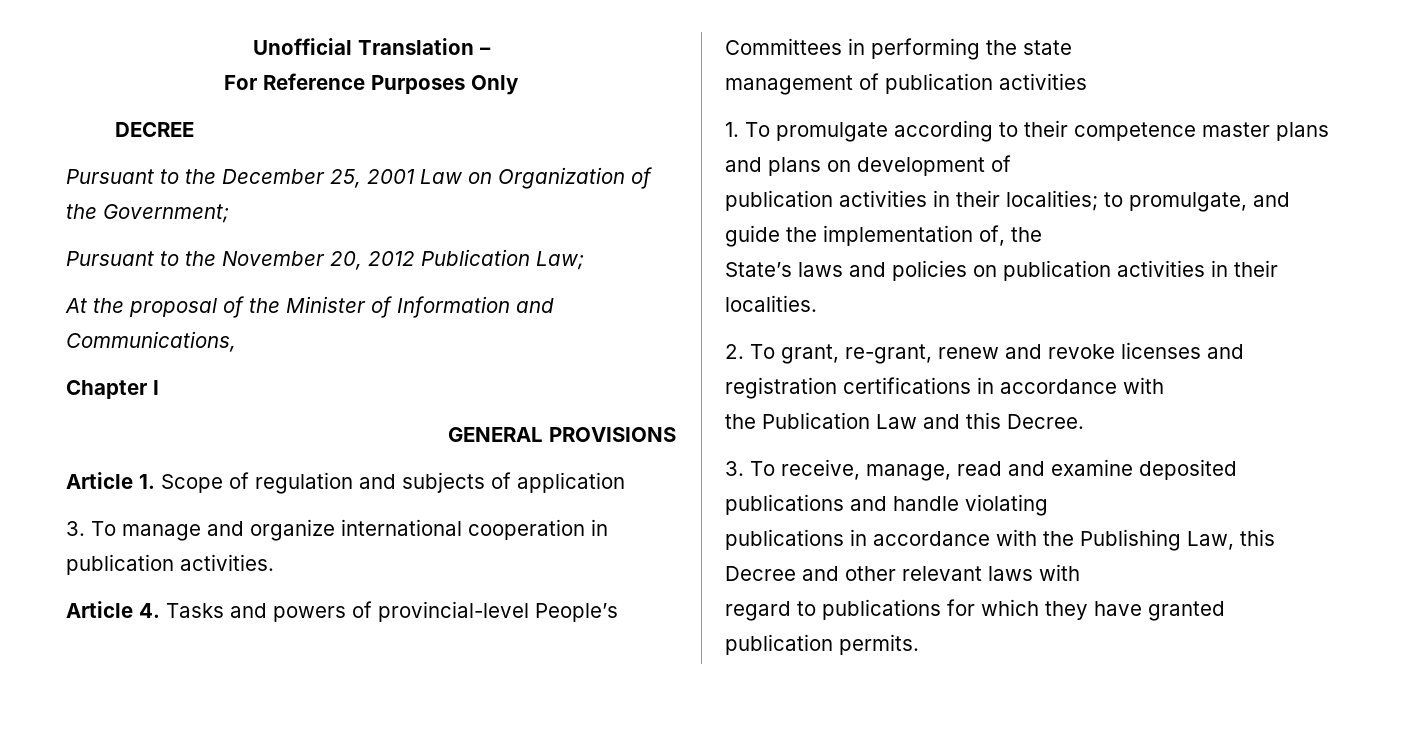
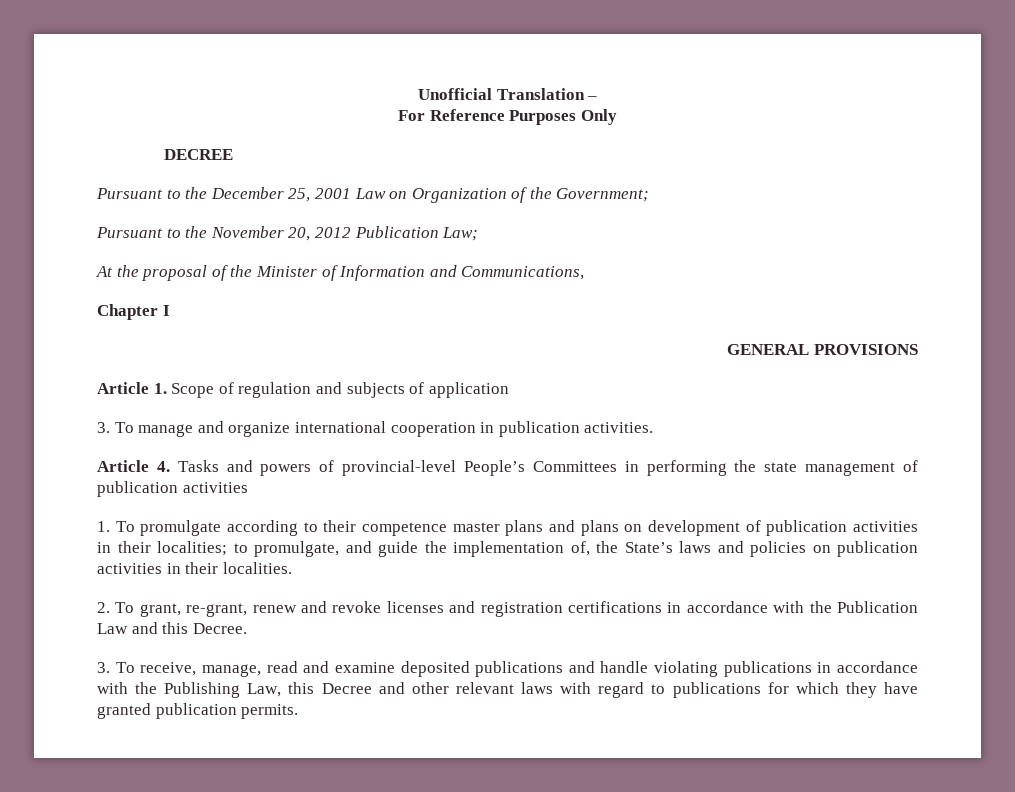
- Article 4. Tasks and powers of provincial-level People’s Committees in performing the state
- management of publication activities
+ Article 4. Tasks and powers of provincial-level People’s Committees in performing the state management of publication activities
- 1. To promulgate according to their competence master plans and plans on development of
- publication activities in their localities; to promulgate, and guide the implementation of, the
- State’s laws and policies on publication activities in their localities.
+ 1. To promulgate according to their competence master plans and plans on development of publication activities in their localities; to promulgate, and guide the implementation of, the State’s laws and policies on publication activities in their localities.
- 2. To grant, re-grant, renew and revoke licenses and registration certifications in accordance with
- the Publication Law and this Decree.
+ 2. To grant, re-grant, renew and revoke licenses and registration certifications in accordance with the Publication Law and this Decree.
- 3. To receive, manage, read and examine deposited publications and handle violating
- publications in accordance with the Publishing Law, this Decree and other relevant laws with
- regard to publications for which they have granted publication permits.
+ 3. To receive, manage, read and examine deposited publications and handle violating publications in accordance with the Publishing Law, this Decree and other relevant laws with regard to publications for which they have granted publication permits.

